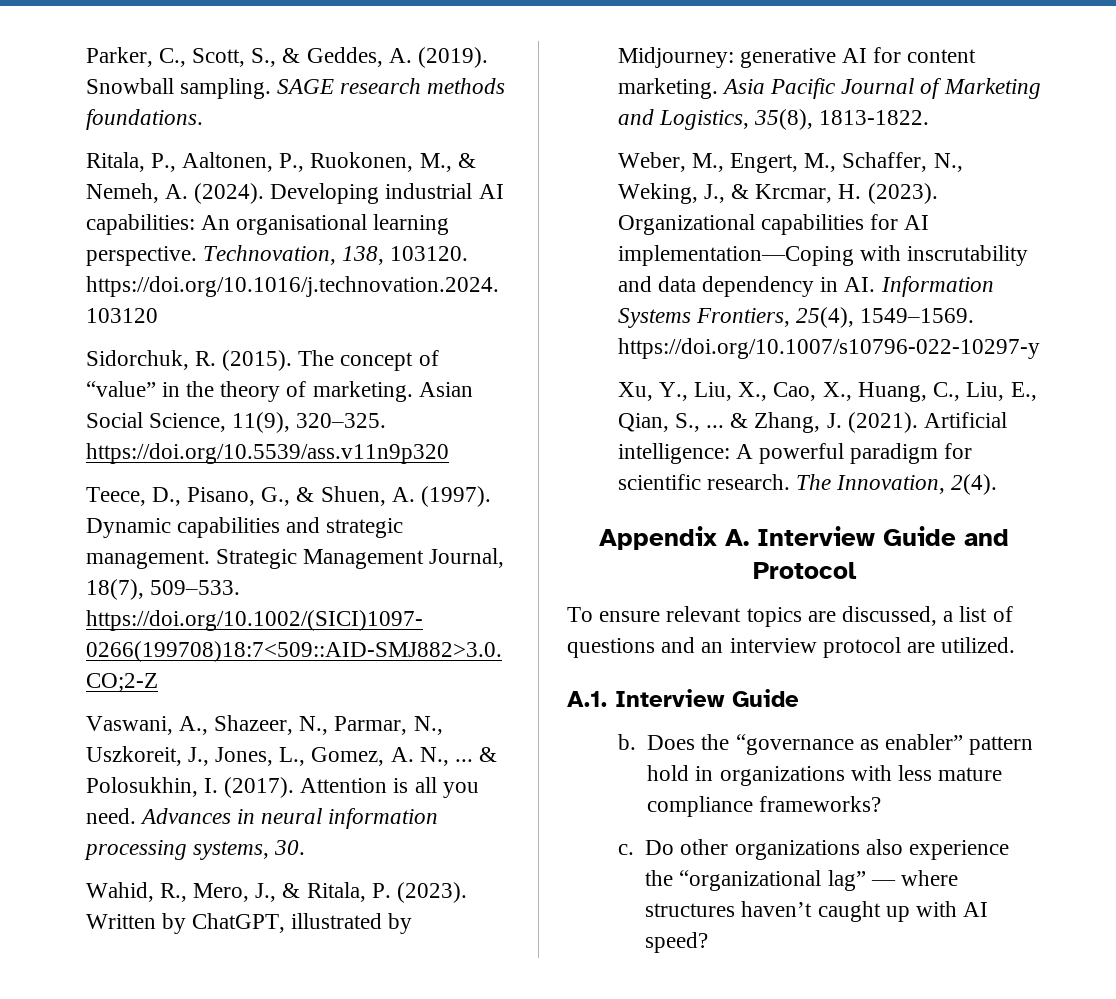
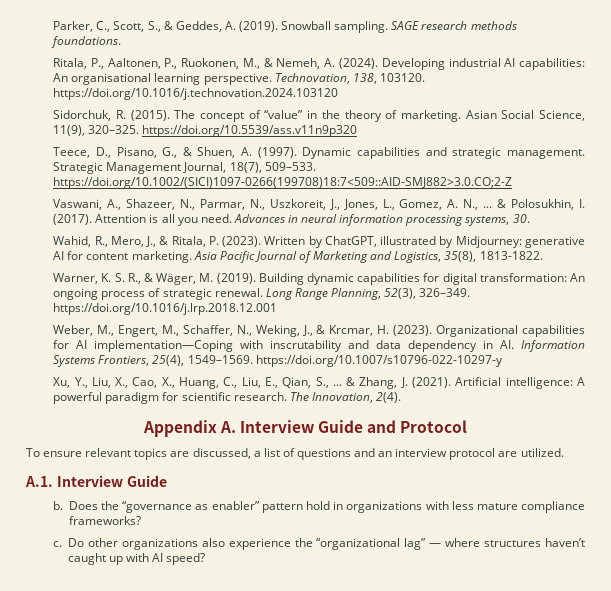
+ Warner, K. S. R., & Wäger, M. (2019). Building dynamic capabilities for digital transformation: An ongoing process of strategic renewal. Long Range Planning, 52(3), 326–349. https://doi.org/10.1016/j.lrp.2018.12.001

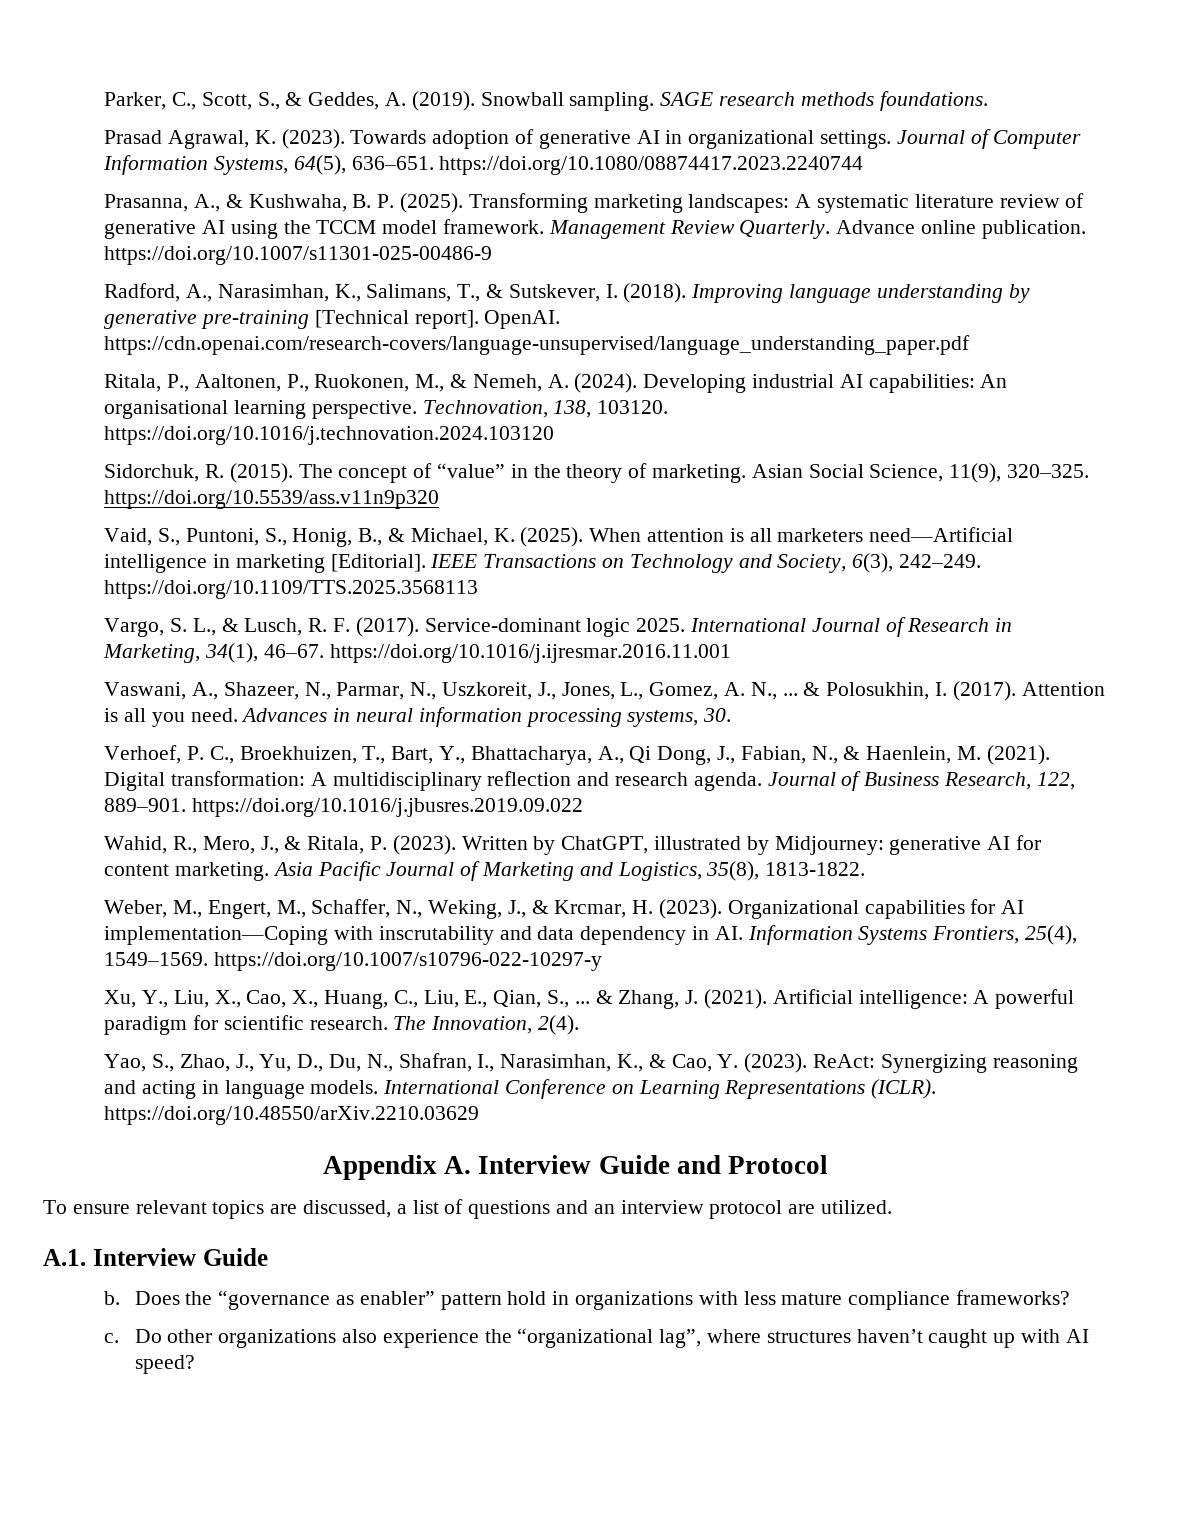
+ Prasad Agrawal, K. (2023). Towards adoption of generative AI in organizational settings. Journal of Computer Information Systems, 64(5), 636–651. https://doi.org/10.1080/08874417.2023.2240744
+ Prasanna, A., & Kushwaha, B. P. (2025). Transforming marketing landscapes: A systematic literature review of generative AI using the TCCM model framework. Management Review Quarterly. Advance online publication. https://doi.org/10.1007/s11301-025-00486-9
+ Radford, A., Narasimhan, K., Salimans, T., & Sutskever, I. (2018). Improving language understanding by generative pre-training [Technical report]. OpenAI. https://cdn.openai.com/research-covers/language-unsupervised/language_understanding_paper.pdf
- Teece, D., Pisano, G., & Shuen, A. (1997). Dynamic capabilities and strategic management. Strategic Management Journal, 18(7), 509–533. https://doi.org/10.1002/(SICI)1097-0266(199708)18:7<509::AID-SMJ882>3.0.CO;2-Z
+ Vaid, S., Puntoni, S., Honig, B., & Michael, K. (2025). When attention is all marketers need—Artificial intelligence in marketing [Editorial]. IEEE Transactions on Technology and Society, 6(3), 242–249. https://doi.org/10.1109/TTS.2025.3568113
+ Vargo, S. L., & Lusch, R. F. (2017). Service-dominant logic 2025. International Journal of Research in Marketing, 34(1), 46–67. https://doi.org/10.1016/j.ijresmar.2016.11.001
+ Verhoef, P. C., Broekhuizen, T., Bart, Y., Bhattacharya, A., Qi Dong, J., Fabian, N., & Haenlein, M. (2021). Digital transformation: A multidisciplinary reflection and research agenda. Journal of Business Research, 122, 889–901. https://doi.org/10.1016/j.jbusres.2019.09.022
- Warner, K. S. R., & Wäger, M. (2019). Building dynamic capabilities for digital transformation: An ongoing process of strategic renewal. Long Range Planning, 52(3), 326–349. https://doi.org/10.1016/j.lrp.2018.12.001
+ Yao, S., Zhao, J., Yu, D., Du, N., Shafran, I., Narasimhan, K., & Cao, Y. (2023). ReAct: Synergizing reasoning and acting in language models. International Conference on Learning Representations (ICLR). https://doi.org/10.48550/arXiv.2210.03629
- Do other organizations also experience the “organizational lag” — where structures haven’t caught up with AI speed?
+ Do other organizations also experience the “organizational lag”, where structures haven’t caught up with AI speed?

